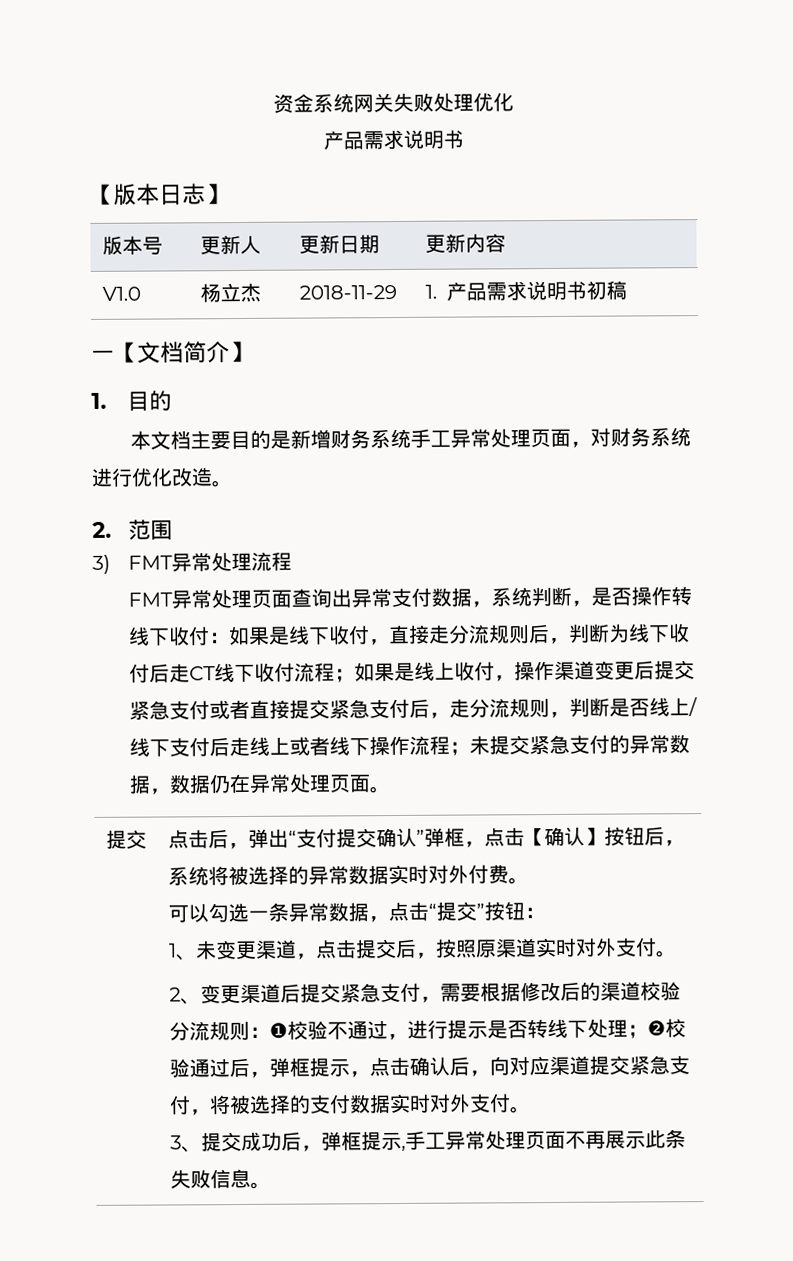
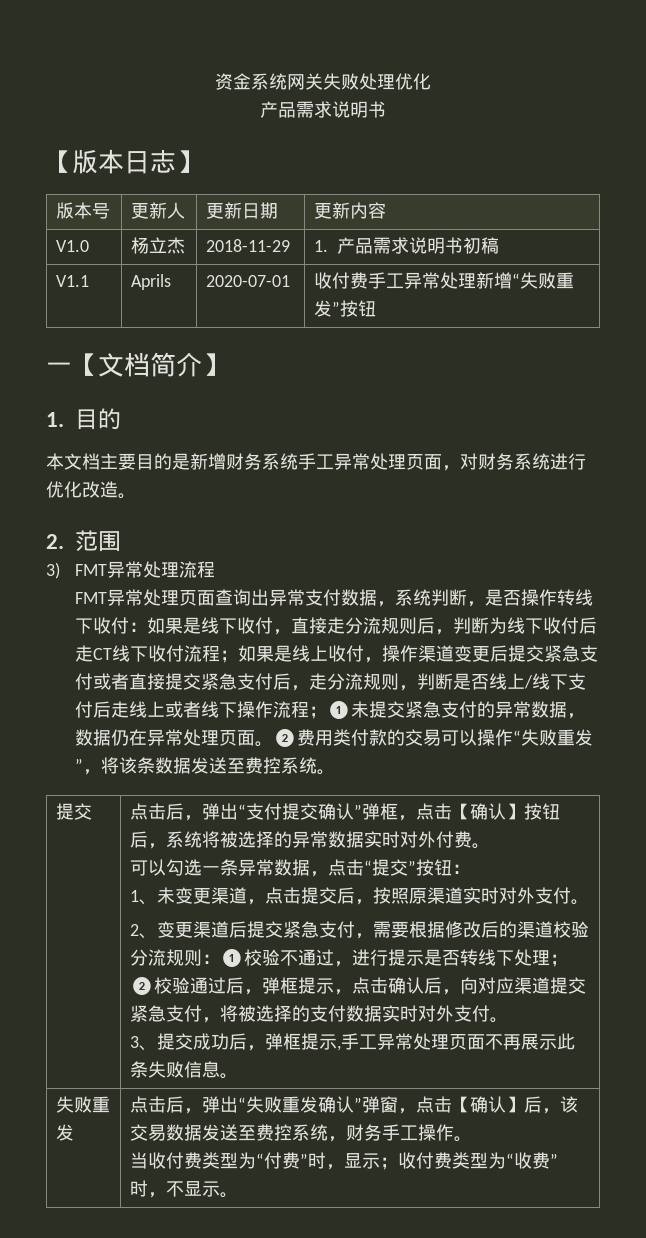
+ V1.1 | Aprils | 2020-07-01 | 收付费手工异常处理新增“失败重发”按钮
- 未提交紧急支付的异常数据，数据仍在异常处理页面。
+ ❶未提交紧急支付的异常数据，数据仍在异常处理页面。❷费用类付款的交易可以操作“失败重发”，将该条数据发送至费控系统。
+ 失败重发 | 点击后，弹出“失败重发确认”弹窗，点击【确认】后，该交易数据发送至费控系统，财务手工操作。
+ 当收付费类型为“付费”时，显示；收付费类型为“收费”时，不显示。

